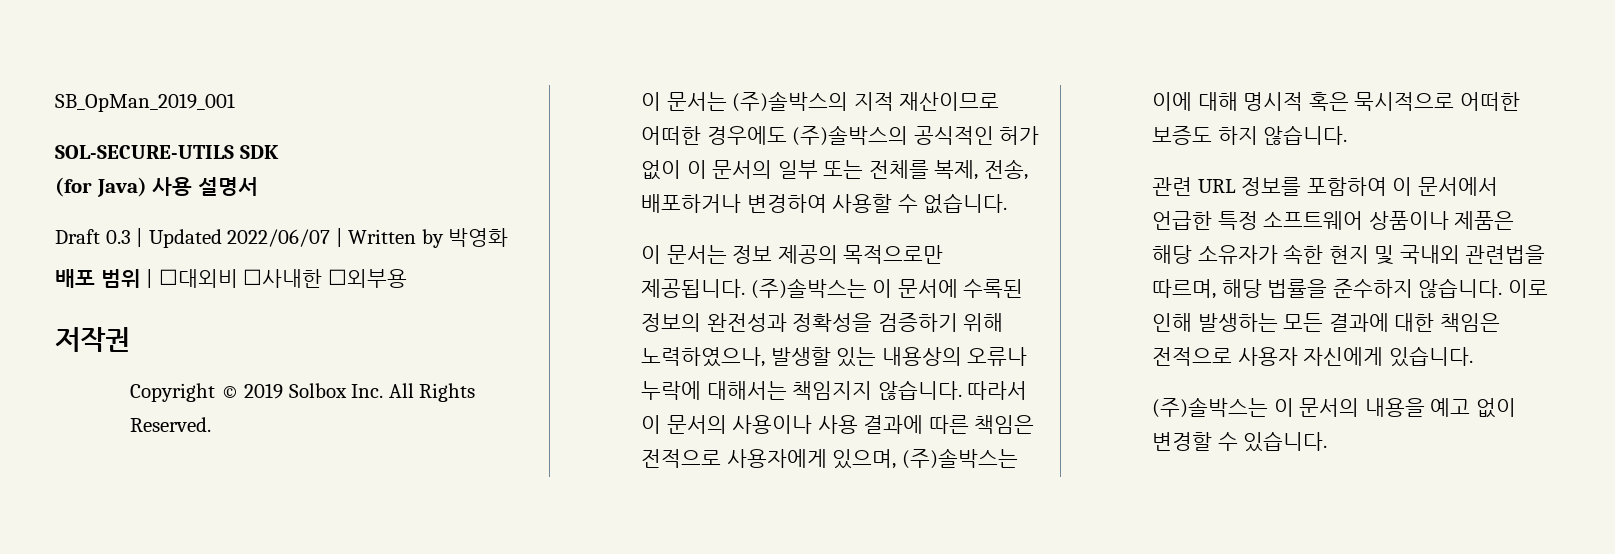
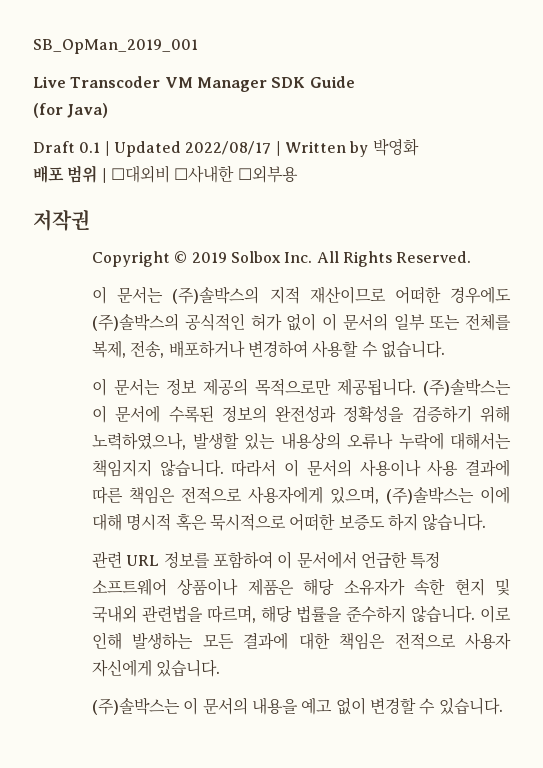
- SOL-SECURE-UTILS SDK
+ Live Transcoder VM Manager SDK Guide
- (for Java) 사용 설명서
+ (for Java)
- Draft 0.3 | Updated 2022/06/07 | Written by 박영화
+ Draft 0.1 | Updated 2022/08/17 | Written by 박영화

